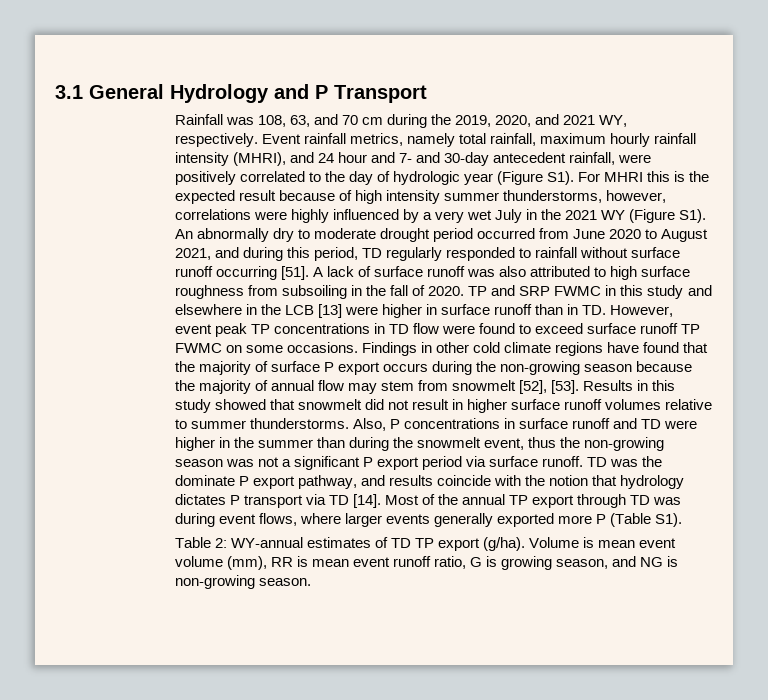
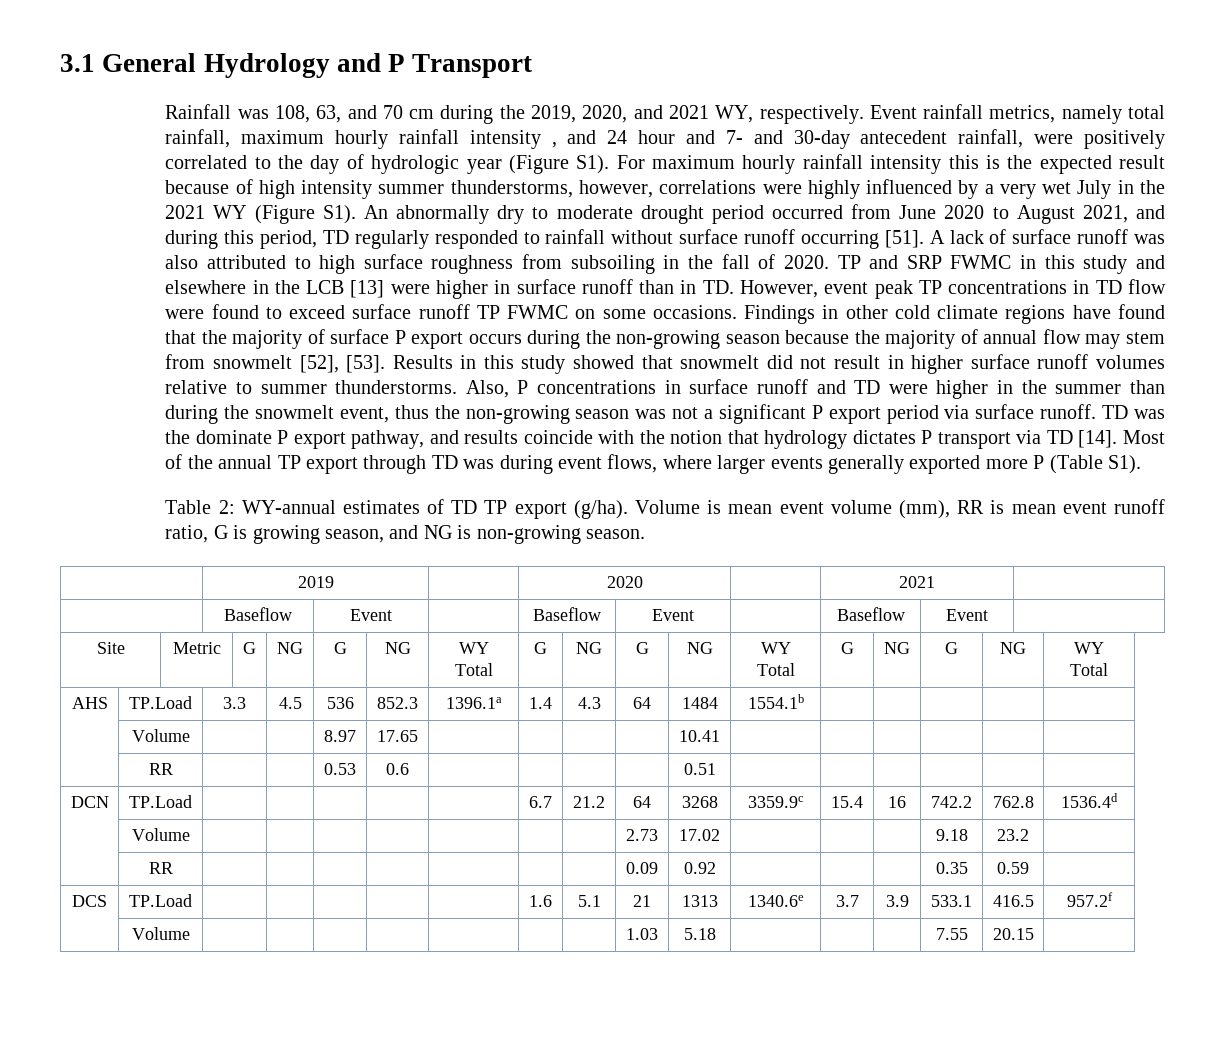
- Event rainfall metrics, namely total rainfall, maximum hourly rainfall intensity (MHRI), and 24 hour and 7- and 30-day antecedent rainfall, were positively correlated to the day of hydrologic year (Figure S1). For MHRI this is the expected result because of high intensity summer thunderstorms, however, correlations were highly influenced by a very wet July in the 2021 WY (Figure S1). An abnormally dry to moderate drought period occurred from June 2020 to August 2021, and during this period, TD regularly responded to rainfall without surface runoff occurring [51].
+ Event rainfall metrics, namely total rainfall, maximum hourly rainfall intensity , and 24 hour and 7- and 30-day antecedent rainfall, were positively correlated to the day of hydrologic year (Figure S1). For maximum hourly rainfall intensity this is the expected result because of high intensity summer thunderstorms, however, correlations were highly influenced by a very wet July in the 2021 WY (Figure S1). An abnormally dry to moderate drought period occurred from June 2020 to August 2021, and during this period, TD regularly responded to rainfall without surface runoff occurring [51].
+ | 2019 | | 2020 | | 2021 |
+ | Baseflow | Event | | Baseflow | Event | | Baseflow | Event |
+ Site | Metric | G | NG | G | NG | WY Total | G | NG | G | NG | WY Total | G | NG | G | NG | WY Total
+ AHS | TP.Load | 3.3 | 4.5 | 536 | 852.3 | 1396.1a | 1.4 | 4.3 | 64 | 1484 | 1554.1b | | | | |
+ | Volume | | | 8.97 | 17.65 | | | | | 10.41 | | | | | |
+ | RR | | | 0.53 | 0.6 | | | | | 0.51 | | | | | |
+ DCN | TP.Load | | | | | | 6.7 | 21.2 | 64 | 3268 | 3359.9c | 15.4 | 16 | 742.2 | 762.8 | 1536.4d
+ | Volume | | | | | | | | 2.73 | 17.02 | | | | 9.18 | 23.2 |
+ | RR | | | | | | | | 0.09 | 0.92 | | | | 0.35 | 0.59 |
+ DCS | TP.Load | | | | | | 1.6 | 5.1 | 21 | 1313 | 1340.6e | 3.7 | 3.9 | 533.1 | 416.5 | 957.2f
+ | Volume | | | | | | | | 1.03 | 5.18 | | | | 7.55 | 20.15 |

